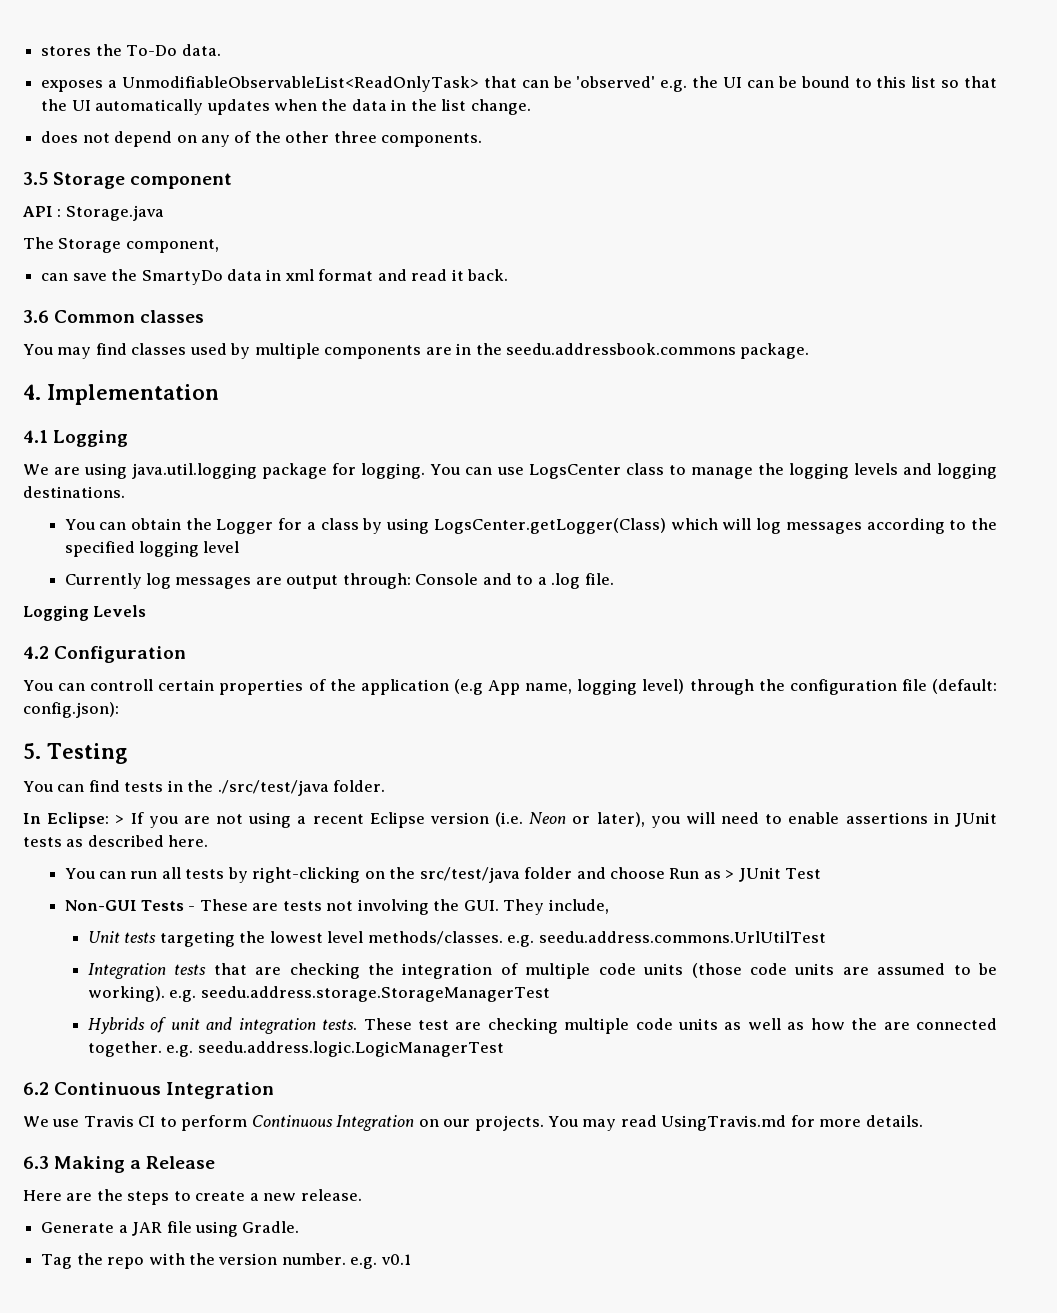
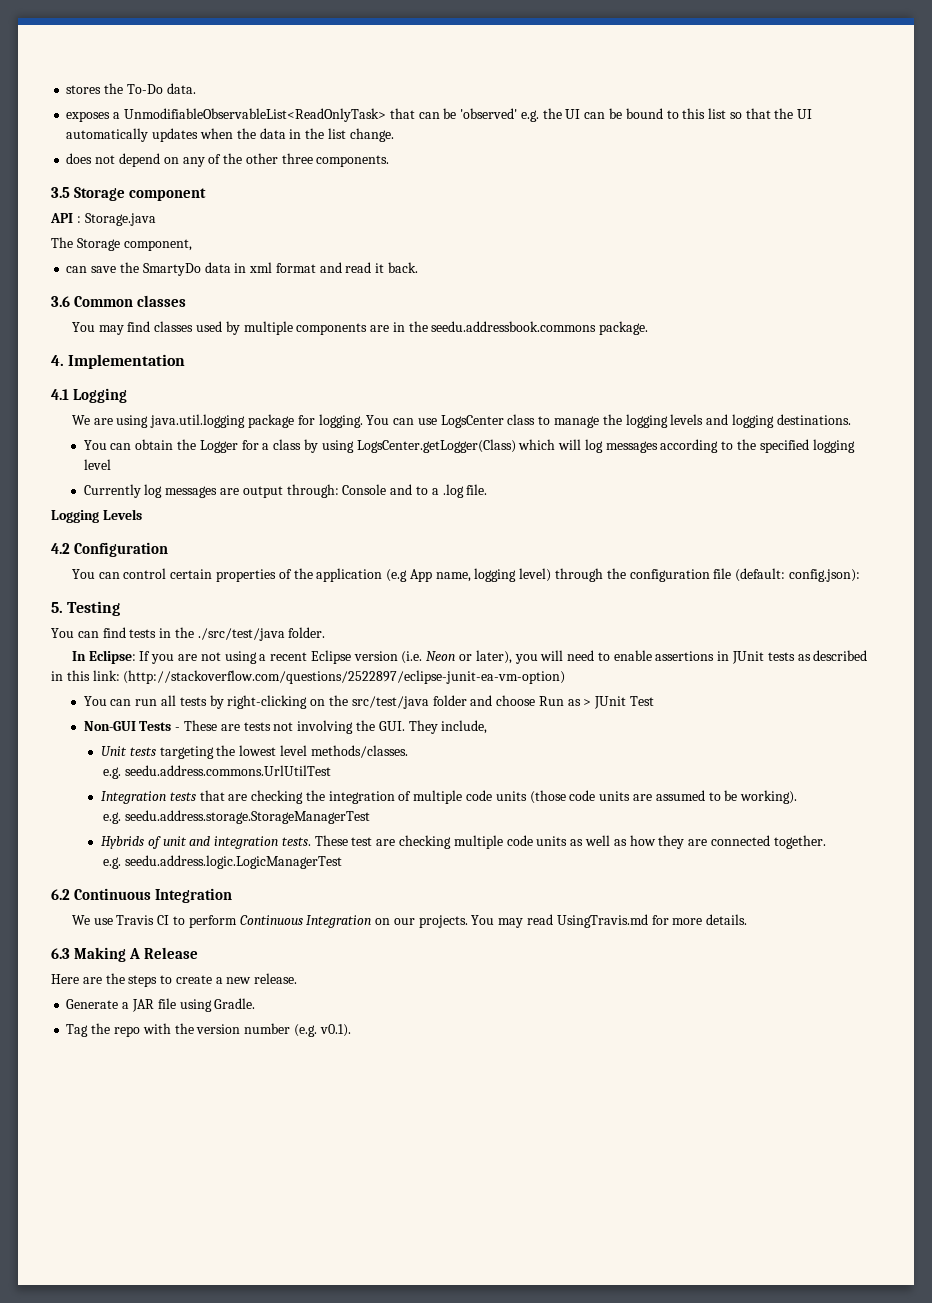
- You can controll certain properties of the application (e.g App name, logging level) through the configuration file (default: config.json):
+ You can control certain properties of the application (e.g App name, logging level) through the configuration file (default: config.json):
- In Eclipse: > If you are not using a recent Eclipse version (i.e. Neon or later), you will need to enable assertions in JUnit tests as described here.
+ In Eclipse: If you are not using a recent Eclipse version (i.e. Neon or later), you will need to enable assertions in JUnit tests as described in this link: (http://stackoverflow.com/questions/2522897/eclipse-junit-ea-vm-option)
- Unit tests targeting the lowest level methods/classes. e.g. seedu.address.commons.UrlUtilTest
+ Unit tests targeting the lowest level methods/classes.
+ e.g. seedu.address.commons.UrlUtilTest
- Integration tests that are checking the integration of multiple code units (those code units are assumed to be working). e.g. seedu.address.storage.StorageManagerTest
+ Integration tests that are checking the integration of multiple code units (those code units are assumed to be working).
+ e.g. seedu.address.storage.StorageManagerTest
- These test are checking multiple code units as well as how the are connected together. e.g. seedu.address.logic.LogicManagerTest
+ These test are checking multiple code units as well as how they are connected together.
+ e.g. seedu.address.logic.LogicManagerTest
- 6.3 Making a Release
+ 6.3 Making A Release
- Tag the repo with the version number. e.g. v0.1
+ Tag the repo with the version number (e.g. v0.1).

